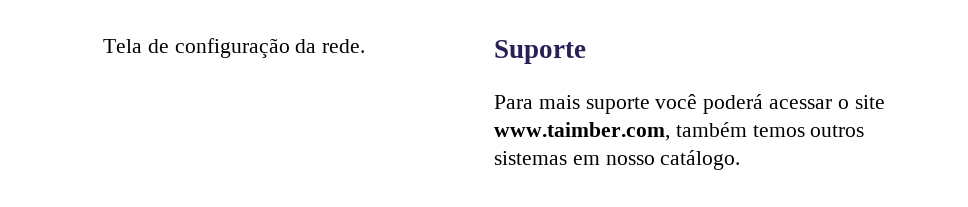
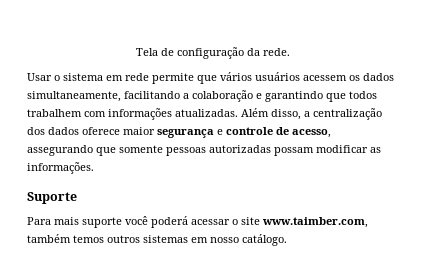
+ Usar o sistema em rede permite que vários usuários acessem os dados simultaneamente, facilitando a colaboração e garantindo que todos trabalhem com informações atualizadas. Além disso, a centralização dos dados oferece maior segurança e controle de acesso, assegurando que somente pessoas autorizadas possam modificar as informações.

